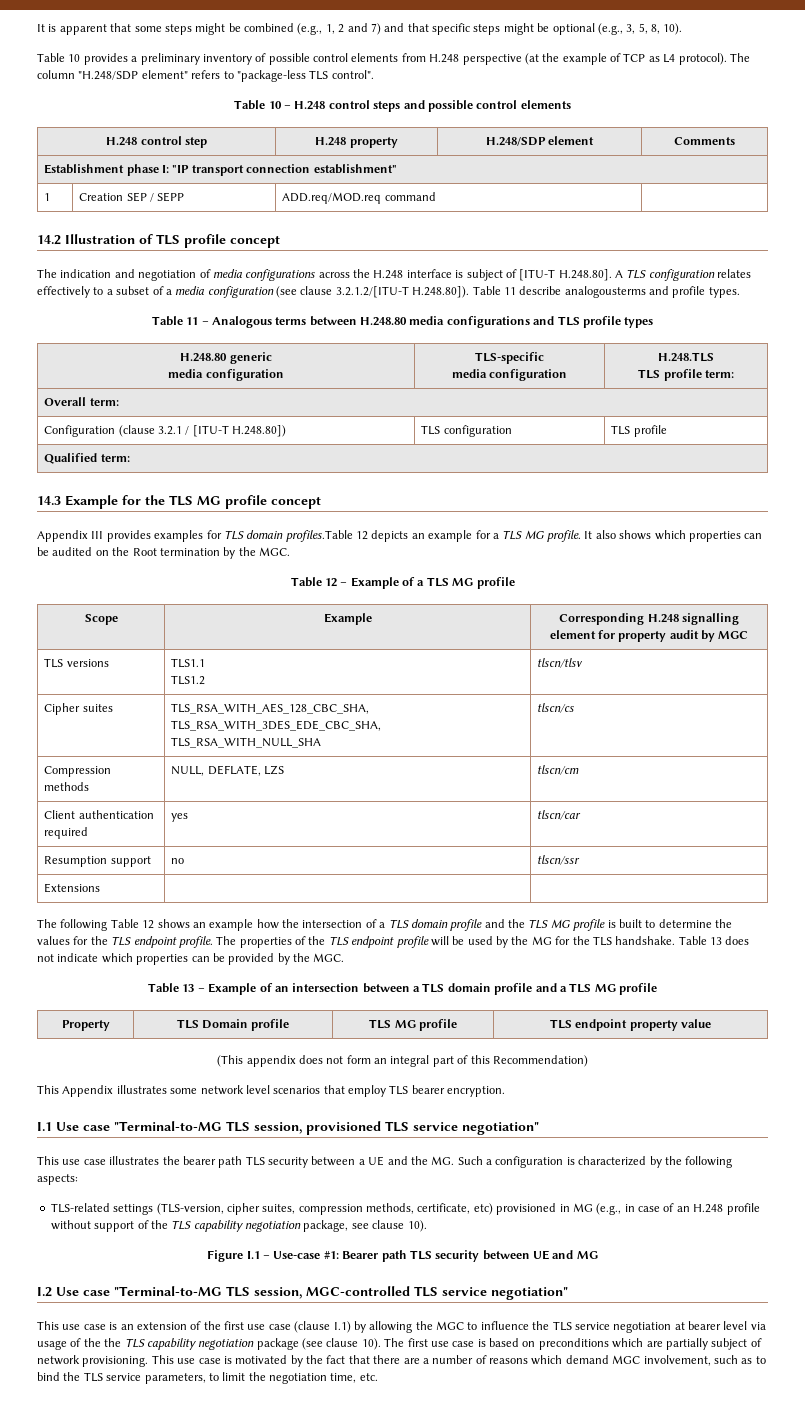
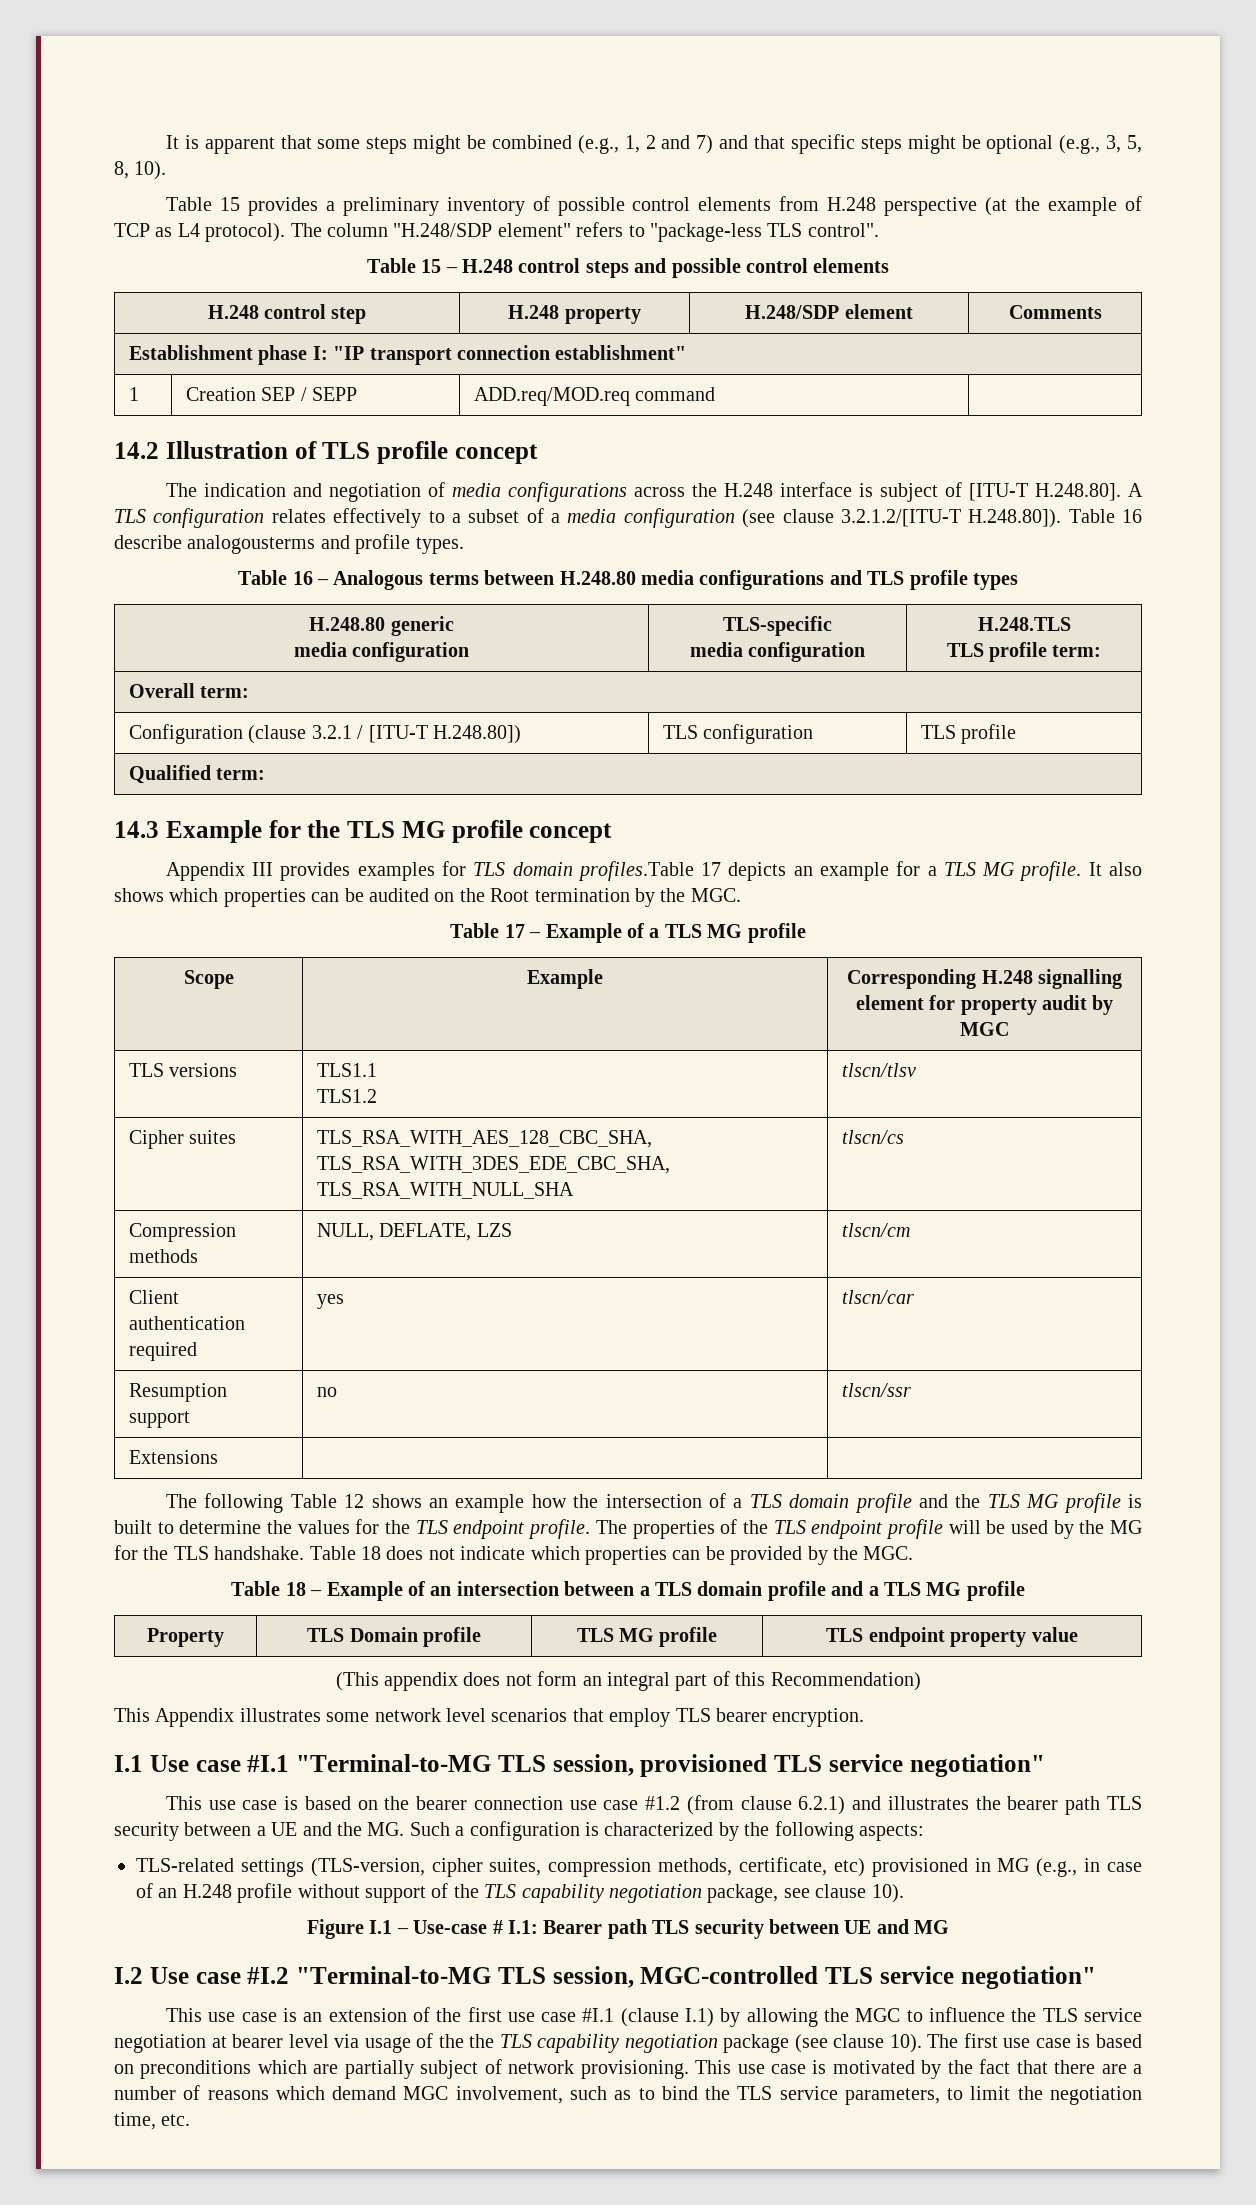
- Table 10 provides a preliminary inventory of possible control elements from H.248 perspective (at the example of TCP as L4 protocol).
+ Table 15 provides a preliminary inventory of possible control elements from H.248 perspective (at the example of TCP as L4 protocol).
- Table 10 – H.248 control steps and possible control elements
+ Table 15 – H.248 control steps and possible control elements
- The indication and negotiation of media configurations across the H.248 interface is subject of [ITU-T H.248.80]. A TLS configuration relates effectively to a subset of a media configuration (see clause 3.2.1.2/[ITU-T H.248.80]). Table 11 describe analogousterms and profile types.
+ The indication and negotiation of media configurations across the H.248 interface is subject of [ITU-T H.248.80]. A TLS configuration relates effectively to a subset of a media configuration (see clause 3.2.1.2/[ITU-T H.248.80]). Table 16 describe analogousterms and profile types.
- Table 11 – Analogous terms between H.248.80 media configurations and TLS profile types
+ Table 16 – Analogous terms between H.248.80 media configurations and TLS profile types
- Appendix III provides examples for TLS domain profiles.Table 12 depicts an example for a TLS MG profile.
+ Appendix III provides examples for TLS domain profiles.Table 17 depicts an example for a TLS MG profile.
- Table 12 – Example of a TLS MG profile
+ Table 17 – Example of a TLS MG profile
- Table 13 does not indicate which properties can be provided by the MGC.
+ Table 18 does not indicate which properties can be provided by the MGC.
- Table 13 – Example of an intersection between a TLS domain profile and a TLS MG profile
+ Table 18 – Example of an intersection between a TLS domain profile and a TLS MG profile
- I.1 Use case "Terminal-to-MG TLS session, provisioned TLS service negotiation"
+ I.1 Use case #I.1 "Terminal-to-MG TLS session, provisioned TLS service negotiation"
- This use case illustrates the bearer path TLS security between a UE and the MG. Such a configuration is characterized by the following aspects:
+ This use case is based on the bearer connection use case #1.2 (from clause 6.2.1) and illustrates the bearer path TLS security between a UE and the MG. Such a configuration is characterized by the following aspects:
- Figure I.1 – Use-case #1: Bearer path TLS security between UE and MG
+ Figure I.1 – Use-case # I.1: Bearer path TLS security between UE and MG
- I.2 Use case "Terminal-to-MG TLS session, MGC-controlled TLS service negotiation"
+ I.2 Use case #I.2 "Terminal-to-MG TLS session, MGC-controlled TLS service negotiation"
- This use case is an extension of the first use case (clause I.1) by allowing the MGC to influence the TLS service negotiation at bearer level via usage of the the TLS capability negotiation package (see clause 10).
+ This use case is an extension of the first use case #I.1 (clause I.1) by allowing the MGC to influence the TLS service negotiation at bearer level via usage of the the TLS capability negotiation package (see clause 10).

